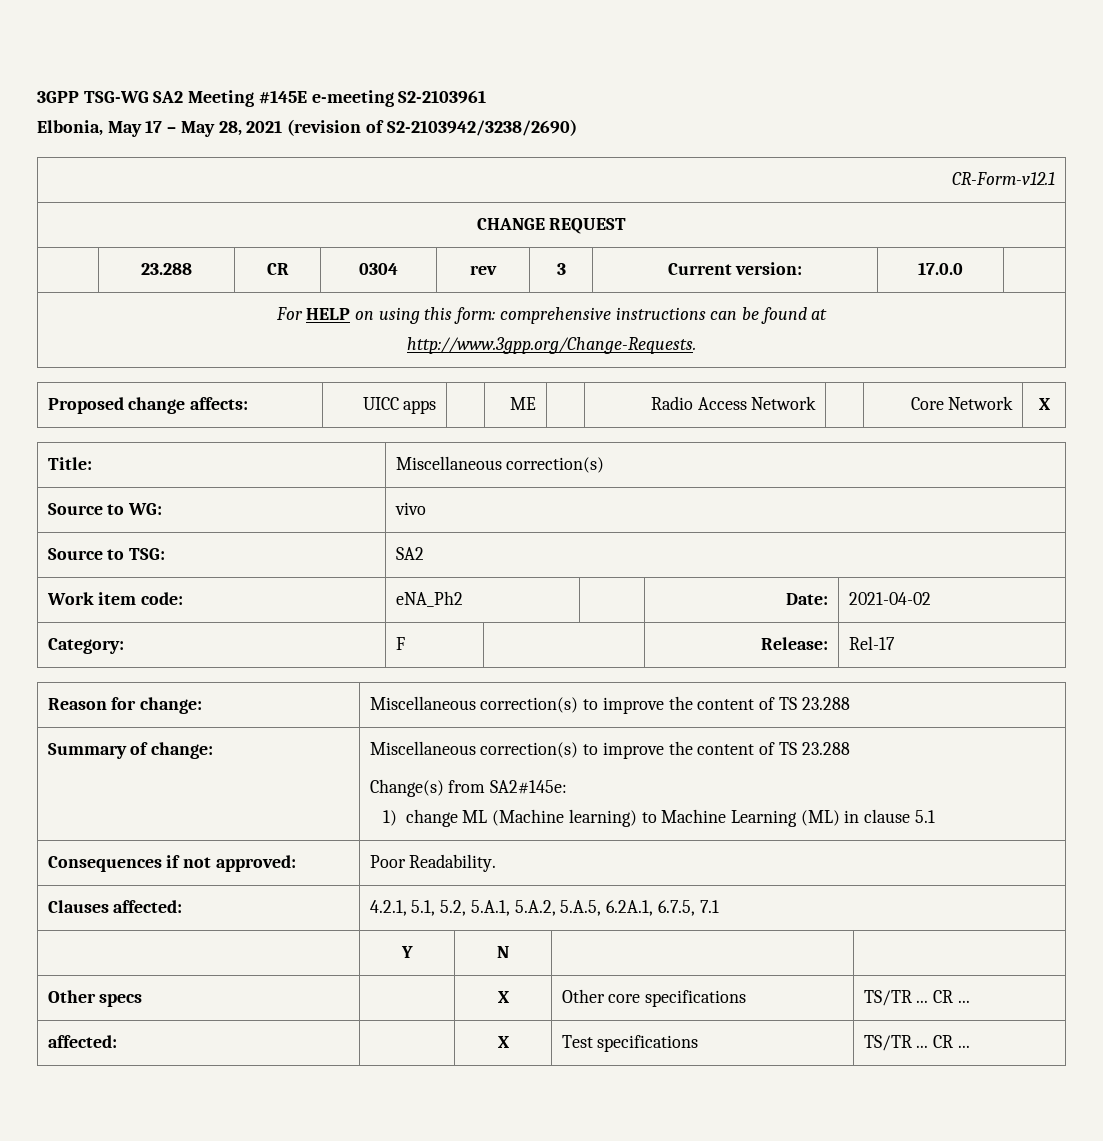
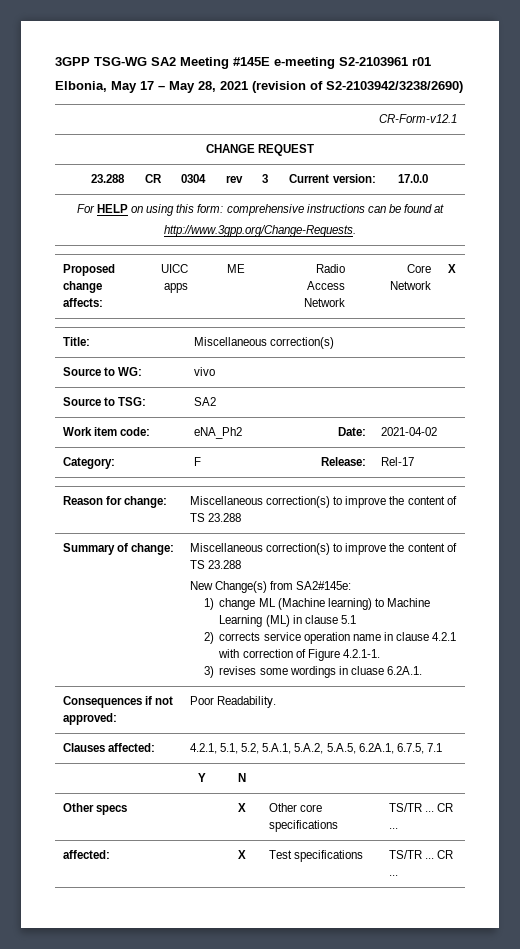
- 3GPP TSG-WG SA2 Meeting #145E e-meeting S2-2103961
+ 3GPP TSG-WG SA2 Meeting #145E e-meeting S2-2103961 r01
- Change(s) from SA2#145e:
+ New Change(s) from SA2#145e:
+ 2) corrects service operation name in clause 4.2.1 with correction of Figure 4.2.1-1.
+ 3) revises some wordings in cluase 6.2A.1.

